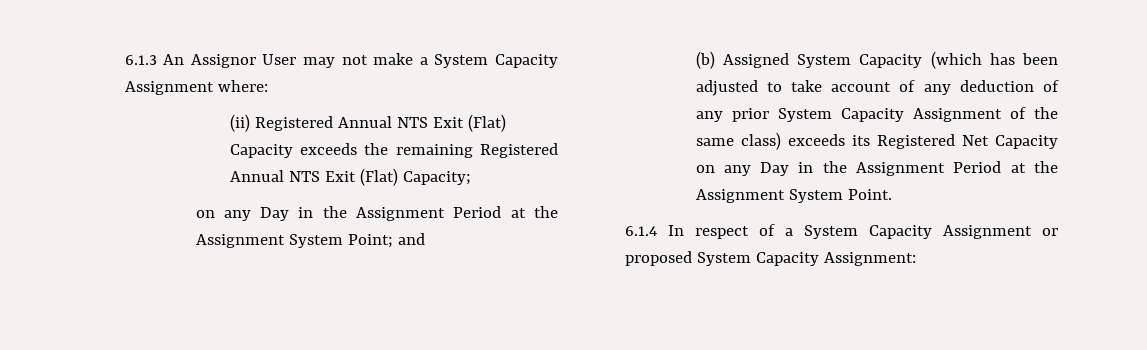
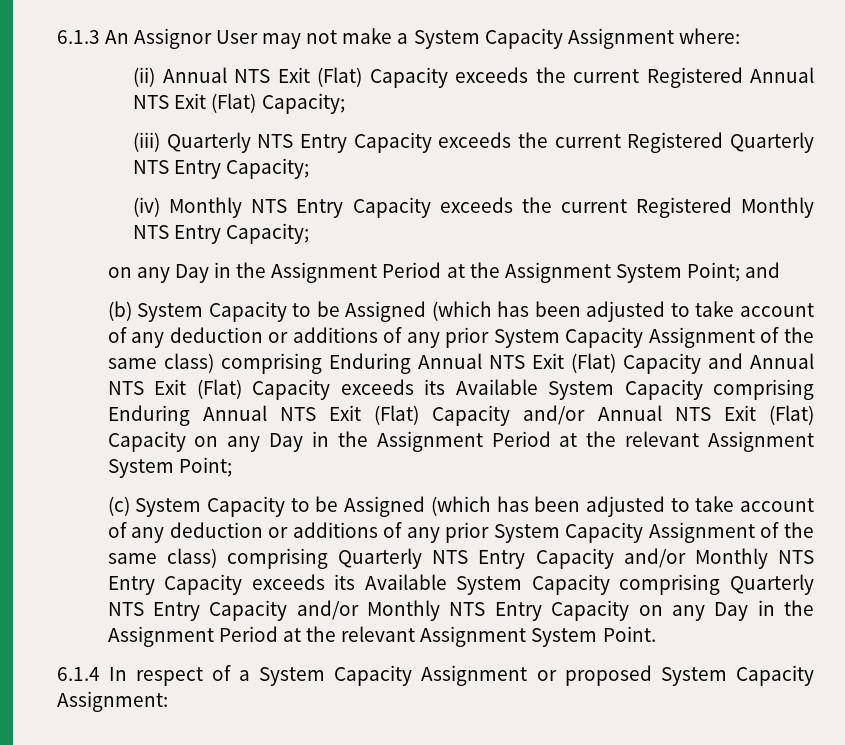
- (ii) Registered Annual NTS Exit (Flat) Capacity exceeds the remaining Registered Annual NTS Exit (Flat) Capacity;
+ (ii) Annual NTS Exit (Flat) Capacity exceeds the current Registered Annual NTS Exit (Flat) Capacity;
+ (iii) Quarterly NTS Entry Capacity exceeds the current Registered Quarterly NTS Entry Capacity;
+ (iv) Monthly NTS Entry Capacity exceeds the current Registered Monthly NTS Entry Capacity;
- (b) Assigned System Capacity (which has been adjusted to take account of any deduction of any prior System Capacity Assignment of the same class) exceeds its Registered Net Capacity on any Day in the Assignment Period at the Assignment System Point.
+ (b) System Capacity to be Assigned (which has been adjusted to take account of any deduction or additions of any prior System Capacity Assignment of the same class) comprising Enduring Annual NTS Exit (Flat) Capacity and Annual NTS Exit (Flat) Capacity exceeds its Available System Capacity comprising Enduring Annual NTS Exit (Flat) Capacity and/or Annual NTS Exit (Flat) Capacity on any Day in the Assignment Period at the relevant Assignment System Point;
+ (c) System Capacity to be Assigned (which has been adjusted to take account of any deduction or additions of any prior System Capacity Assignment of the same class) comprising Quarterly NTS Entry Capacity and/or Monthly NTS Entry Capacity exceeds its Available System Capacity comprising Quarterly NTS Entry Capacity and/or Monthly NTS Entry Capacity on any Day in the Assignment Period at the relevant Assignment System Point.

